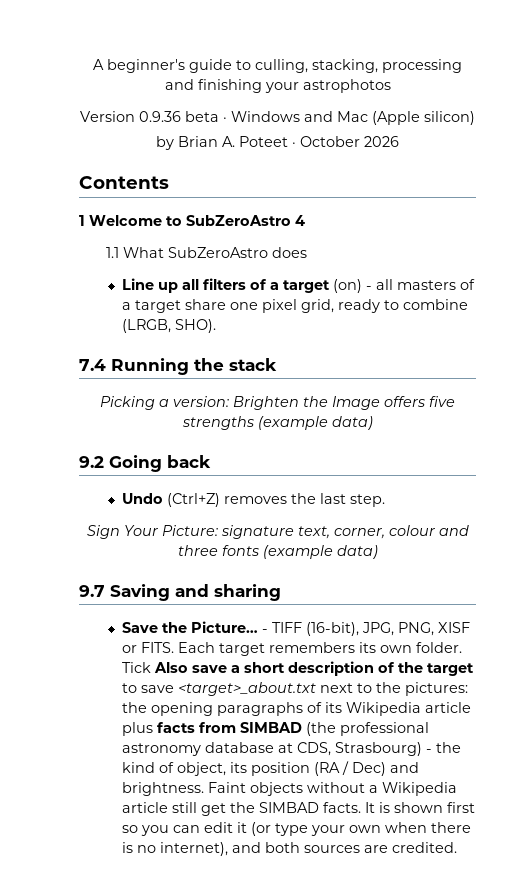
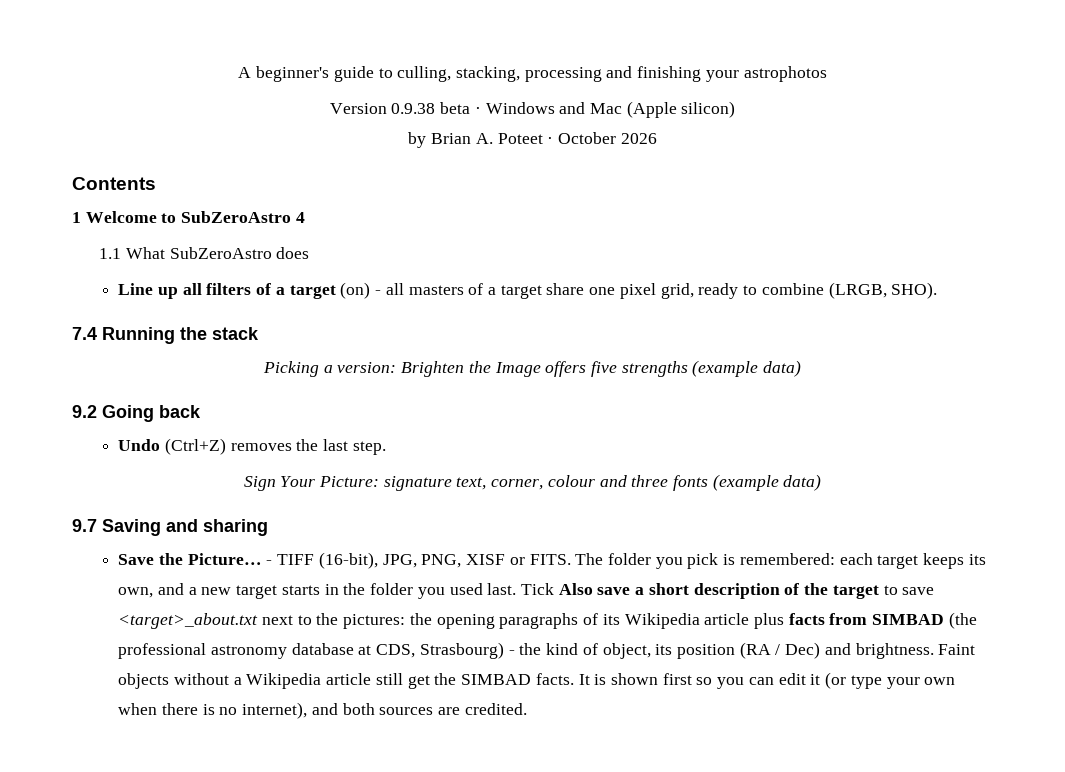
- Version 0.9.36 beta · Windows and Mac (Apple silicon)
+ Version 0.9.38 beta · Windows and Mac (Apple silicon)
- Each target remembers its own folder.
+ The folder you pick is remembered: each target keeps its own, and a new target starts in the folder you used last.

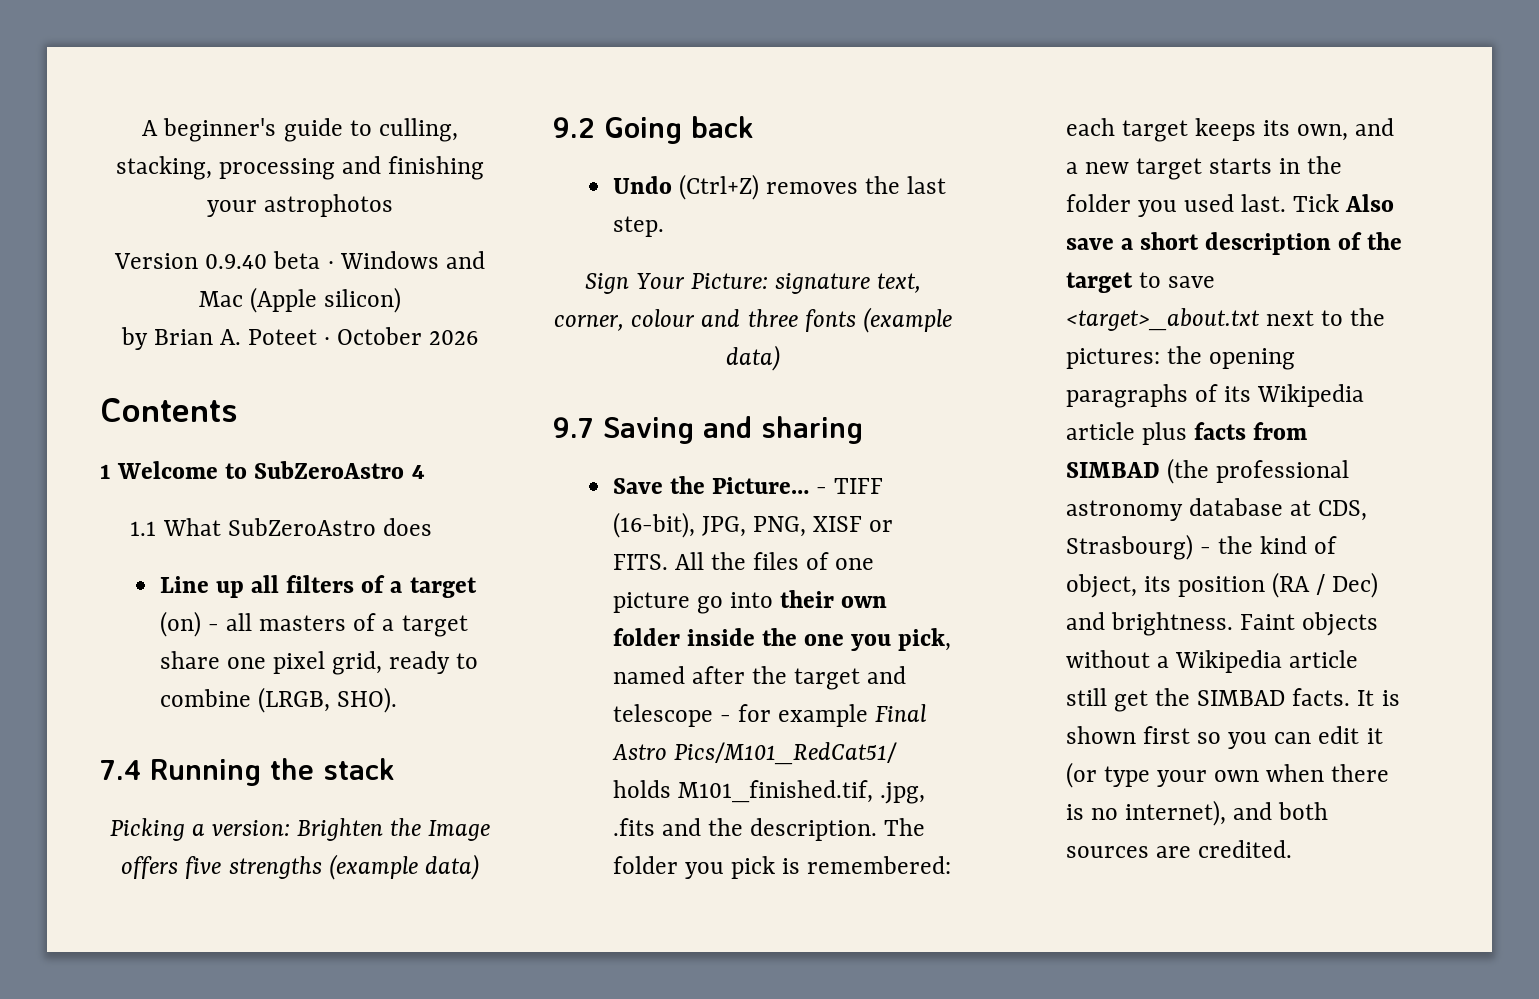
- Version 0.9.38 beta · Windows and Mac (Apple silicon)
+ Version 0.9.40 beta · Windows and Mac (Apple silicon)
+ All the files of one picture go into their own folder inside the one you pick, named after the target and telescope - for example Final Astro Pics/M101_RedCat51/ holds M101_finished.tif, .jpg, .fits and the description.

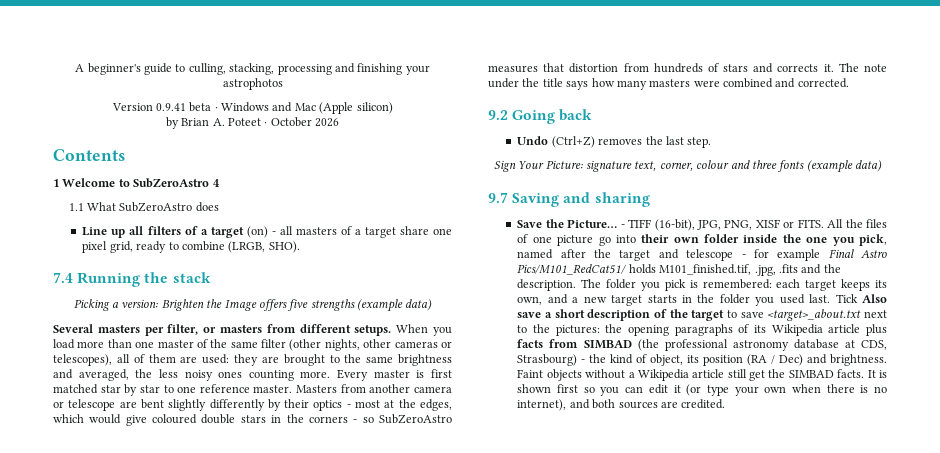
- Version 0.9.40 beta · Windows and Mac (Apple silicon)
+ Version 0.9.41 beta · Windows and Mac (Apple silicon)
+ Several masters per filter, or masters from different setups. When you load more than one master of the same filter (other nights, other cameras or telescopes), all of them are used: they are brought to the same brightness and averaged, the less noisy ones counting more. Every master is first matched star by star to one reference master. Masters from another camera or telescope are bent slightly differently by their optics - most at the edges, which would give coloured double stars in the corners - so SubZeroAstro measures that distortion from hundreds of stars and corrects it. The note under the title says how many masters were combined and corrected.

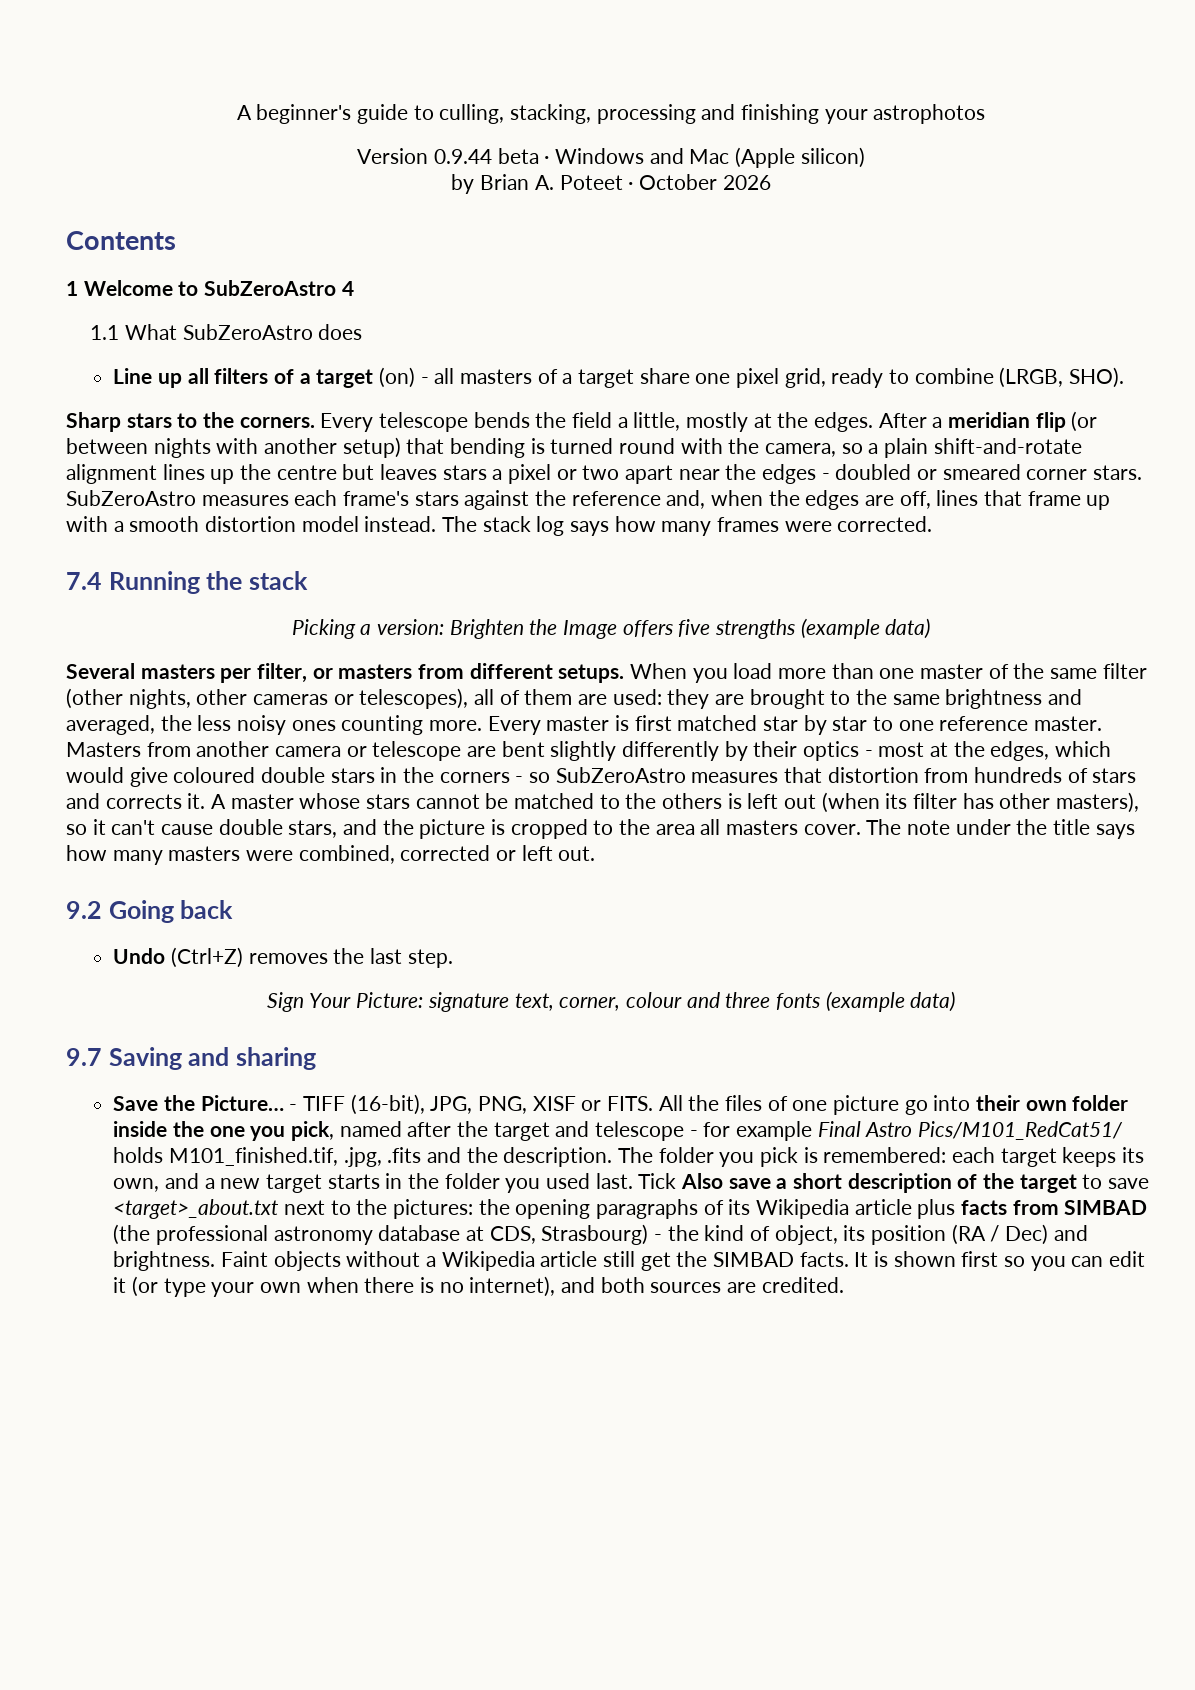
- Version 0.9.41 beta · Windows and Mac (Apple silicon)
+ Version 0.9.44 beta · Windows and Mac (Apple silicon)
+ Sharp stars to the corners. Every telescope bends the field a little, mostly at the edges. After a meridian flip (or between nights with another setup) that bending is turned round with the camera, so a plain shift-and-rotate alignment lines up the centre but leaves stars a pixel or two apart near the edges - doubled or smeared corner stars. SubZeroAstro measures each frame's stars against the reference and, when the edges are off, lines that frame up with a smooth distortion model instead. The stack log says how many frames were corrected.
+ A master whose stars cannot be matched to the others is left out (when its filter has other masters), so it can't cause double stars, and the picture is cropped to the area all masters cover.
- The note under the title says how many masters were combined and corrected.
+ The note under the title says how many masters were combined, corrected or left out.

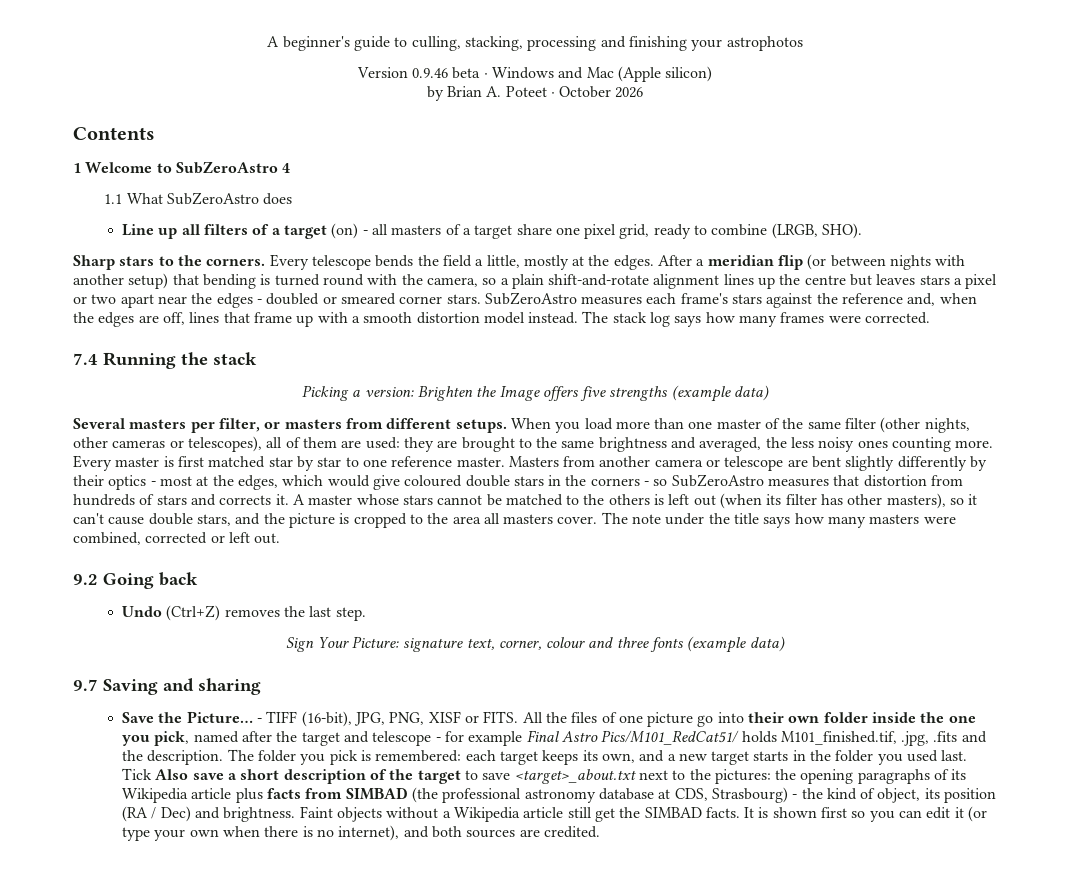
- Version 0.9.44 beta · Windows and Mac (Apple silicon)
+ Version 0.9.46 beta · Windows and Mac (Apple silicon)

